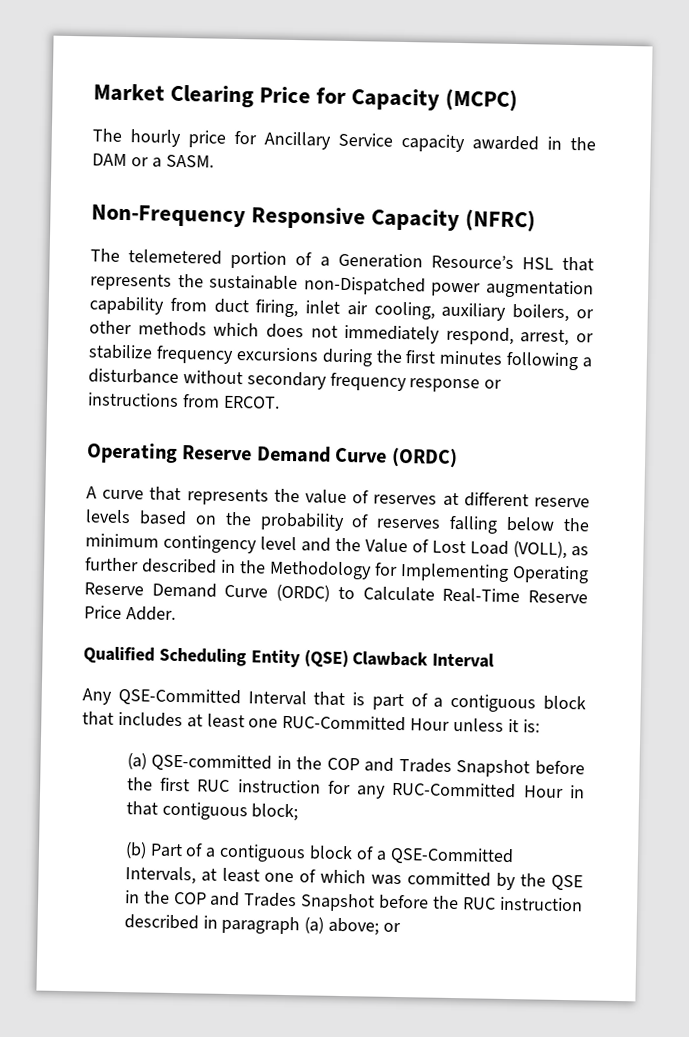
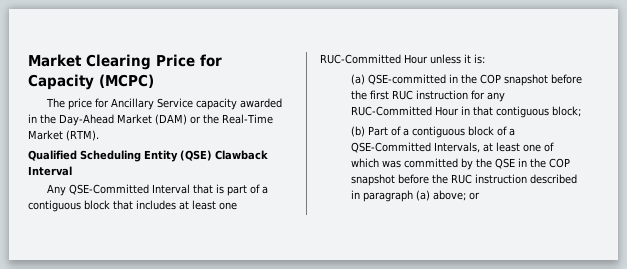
- The hourly price for Ancillary Service capacity awarded in the DAM or a SASM.
- Non-Frequency Responsive Capacity (NFRC)
- The telemetered portion of a Generation Resource’s HSL that represents the sustainable non-Dispatched power augmentation capability from duct firing, inlet air cooling, auxiliary boilers, or other methods which does not immediately respond, arrest, or stabilize frequency excursions during the first minutes following a disturbance without secondary frequency response or instructions from ERCOT.
- Operating Reserve Demand Curve (ORDC)
- A curve that represents the value of reserves at different reserve levels based on the probability of reserves falling below the minimum contingency level and the Value of Lost Load (VOLL), as further described in the Methodology for Implementing Operating Reserve Demand Curve (ORDC) to Calculate Real-Time Reserve Price Adder.
+ The price for Ancillary Service capacity awarded in the Day-Ahead Market (DAM) or the Real-Time Market (RTM).
- (a) QSE-committed in the COP and Trades Snapshot before the first RUC instruction for any RUC-Committed Hour in that contiguous block;
+ (a) QSE-committed in the COP snapshot before the first RUC instruction for any RUC-Committed Hour in that contiguous block;
- (b) Part of a contiguous block of a QSE-Committed Intervals, at least one of which was committed by the QSE in the COP and Trades Snapshot before the RUC instruction described in paragraph (a) above; or
+ (b) Part of a contiguous block of a QSE-Committed Intervals, at least one of which was committed by the QSE in the COP snapshot before the RUC instruction described in paragraph (a) above; or

